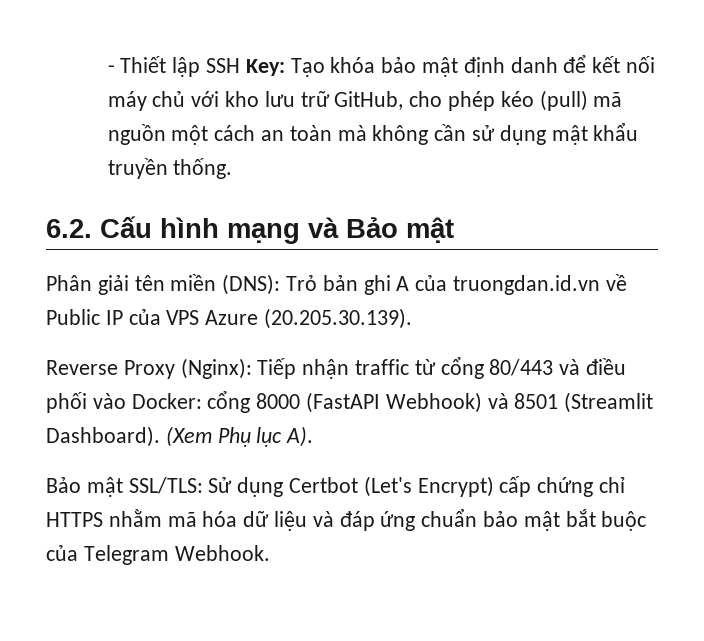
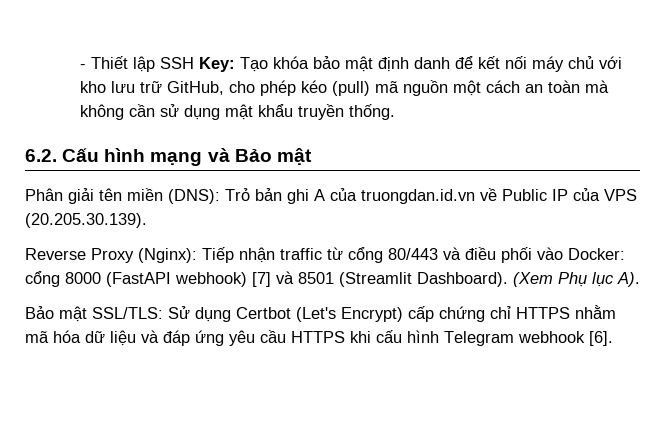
- Phân giải tên miền (DNS): Trỏ bản ghi A của truongdan.id.vn về Public IP của VPS Azure (20.205.30.139).
+ Phân giải tên miền (DNS): Trỏ bản ghi A của truongdan.id.vn về Public IP của VPS (20.205.30.139).
- Reverse Proxy (Nginx): Tiếp nhận traffic từ cổng 80/443 và điều phối vào Docker: cổng 8000 (FastAPI Webhook) và 8501 (Streamlit Dashboard).
+ Reverse Proxy (Nginx): Tiếp nhận traffic từ cổng 80/443 và điều phối vào Docker: cổng 8000 (FastAPI webhook) [7] và 8501 (Streamlit Dashboard).
- Bảo mật SSL/TLS: Sử dụng Certbot (Let's Encrypt) cấp chứng chỉ HTTPS nhằm mã hóa dữ liệu và đáp ứng chuẩn bảo mật bắt buộc của Telegram Webhook.
+ Bảo mật SSL/TLS: Sử dụng Certbot (Let's Encrypt) cấp chứng chỉ HTTPS nhằm mã hóa dữ liệu và đáp ứng yêu cầu HTTPS khi cấu hình Telegram webhook [6].

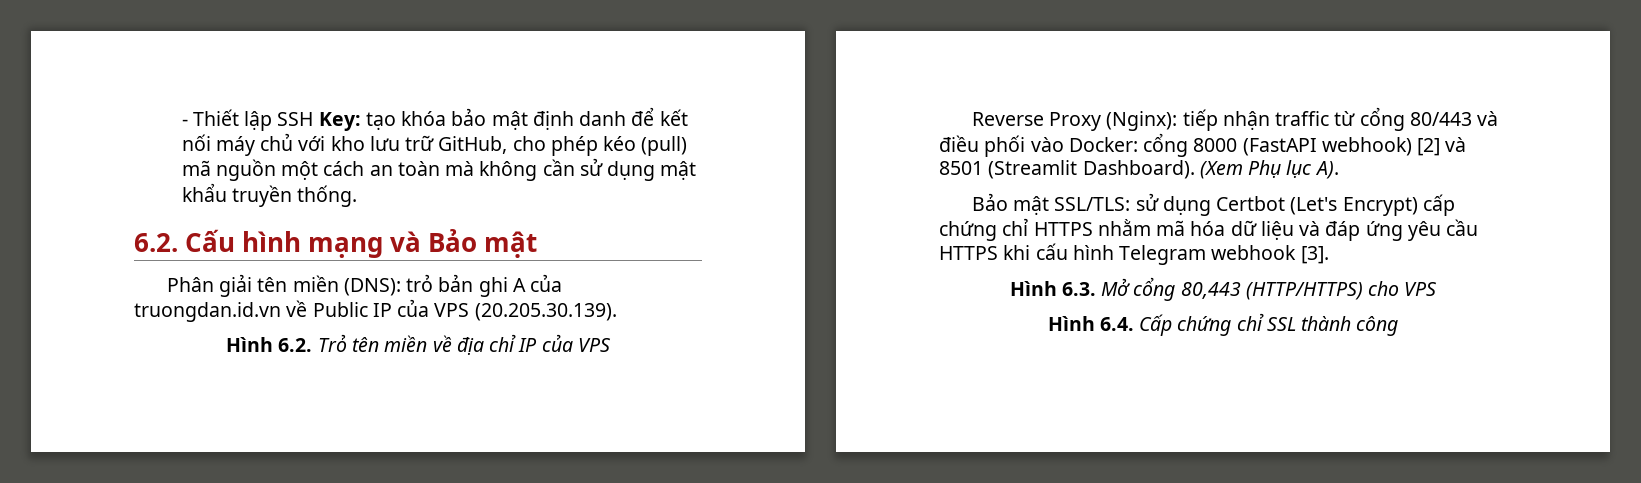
- - Thiết lập SSH Key: Tạo khóa bảo mật định danh để kết nối máy chủ với kho lưu trữ GitHub, cho phép kéo (pull) mã nguồn một cách an toàn mà không cần sử dụng mật khẩu truyền thống.
+ - Thiết lập SSH Key: tạo khóa bảo mật định danh để kết nối máy chủ với kho lưu trữ GitHub, cho phép kéo (pull) mã nguồn một cách an toàn mà không cần sử dụng mật khẩu truyền thống.
- Phân giải tên miền (DNS): Trỏ bản ghi A của truongdan.id.vn về Public IP của VPS (20.205.30.139).
+ Phân giải tên miền (DNS): trỏ bản ghi A của truongdan.id.vn về Public IP của VPS (20.205.30.139).
+ Hình 6.2. Trỏ tên miền về địa chỉ IP của VPS
- Reverse Proxy (Nginx): Tiếp nhận traffic từ cổng 80/443 và điều phối vào Docker: cổng 8000 (FastAPI webhook) [7] và 8501 (Streamlit Dashboard).
+ Reverse Proxy (Nginx): tiếp nhận traffic từ cổng 80/443 và điều phối vào Docker: cổng 8000 (FastAPI webhook) [2] và 8501 (Streamlit Dashboard).
- Bảo mật SSL/TLS: Sử dụng Certbot (Let's Encrypt) cấp chứng chỉ HTTPS nhằm mã hóa dữ liệu và đáp ứng yêu cầu HTTPS khi cấu hình Telegram webhook [6].
+ Bảo mật SSL/TLS: sử dụng Certbot (Let's Encrypt) cấp chứng chỉ HTTPS nhằm mã hóa dữ liệu và đáp ứng yêu cầu HTTPS khi cấu hình Telegram webhook [3].
+ Hình 6.3. Mở cổng 80,443 (HTTP/HTTPS) cho VPS
+ Hình 6.4. Cấp chứng chỉ SSL thành công

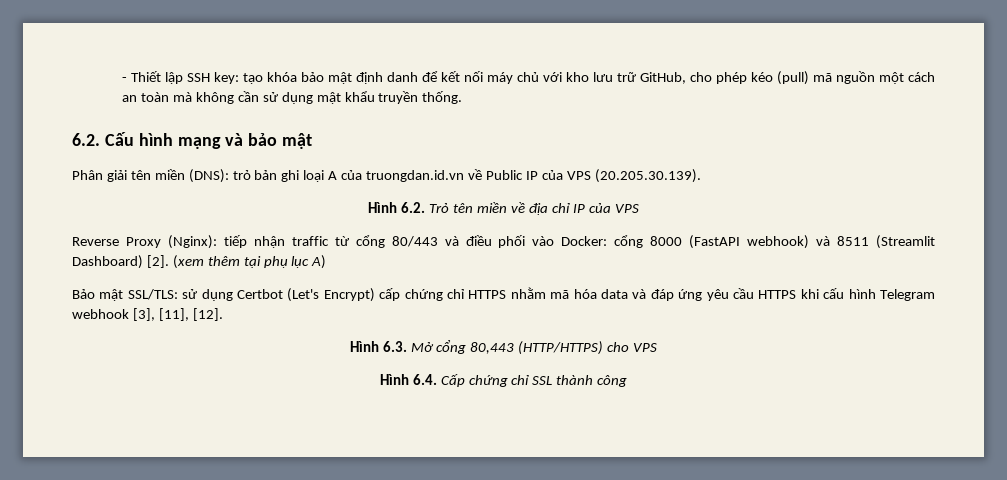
- - Thiết lập SSH Key: tạo khóa bảo mật định danh để kết nối máy chủ với kho lưu trữ GitHub, cho phép kéo (pull) mã nguồn một cách an toàn mà không cần sử dụng mật khẩu truyền thống.
+ - Thiết lập SSH key: tạo khóa bảo mật định danh để kết nối máy chủ với kho lưu trữ GitHub, cho phép kéo (pull) mã nguồn một cách an toàn mà không cần sử dụng mật khẩu truyền thống.
- 6.2. Cấu hình mạng và Bảo mật
+ 6.2. Cấu hình mạng và bảo mật
- Phân giải tên miền (DNS): trỏ bản ghi A của truongdan.id.vn về Public IP của VPS (20.205.30.139).
+ Phân giải tên miền (DNS): trỏ bản ghi loại A của truongdan.id.vn về Public IP của VPS (20.205.30.139).
- Reverse Proxy (Nginx): tiếp nhận traffic từ cổng 80/443 và điều phối vào Docker: cổng 8000 (FastAPI webhook) [2] và 8501 (Streamlit Dashboard). (Xem Phụ lục A).
+ Reverse Proxy (Nginx): tiếp nhận traffic từ cổng 80/443 và điều phối vào Docker: cổng 8000 (FastAPI webhook) và 8511 (Streamlit Dashboard) [2]. (xem thêm tại phụ lục A)
- Bảo mật SSL/TLS: sử dụng Certbot (Let's Encrypt) cấp chứng chỉ HTTPS nhằm mã hóa dữ liệu và đáp ứng yêu cầu HTTPS khi cấu hình Telegram webhook [3].
+ Bảo mật SSL/TLS: sử dụng Certbot (Let's Encrypt) cấp chứng chỉ HTTPS nhằm mã hóa data và đáp ứng yêu cầu HTTPS khi cấu hình Telegram webhook [3], [11], [12].

